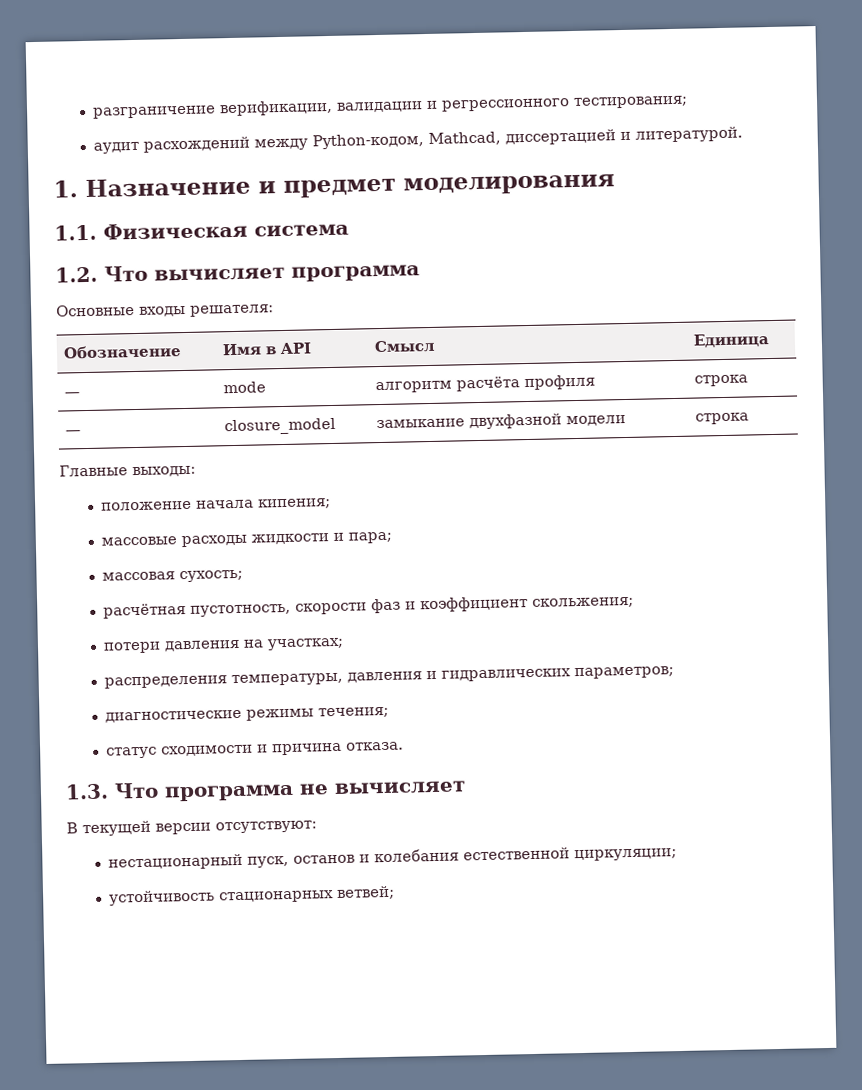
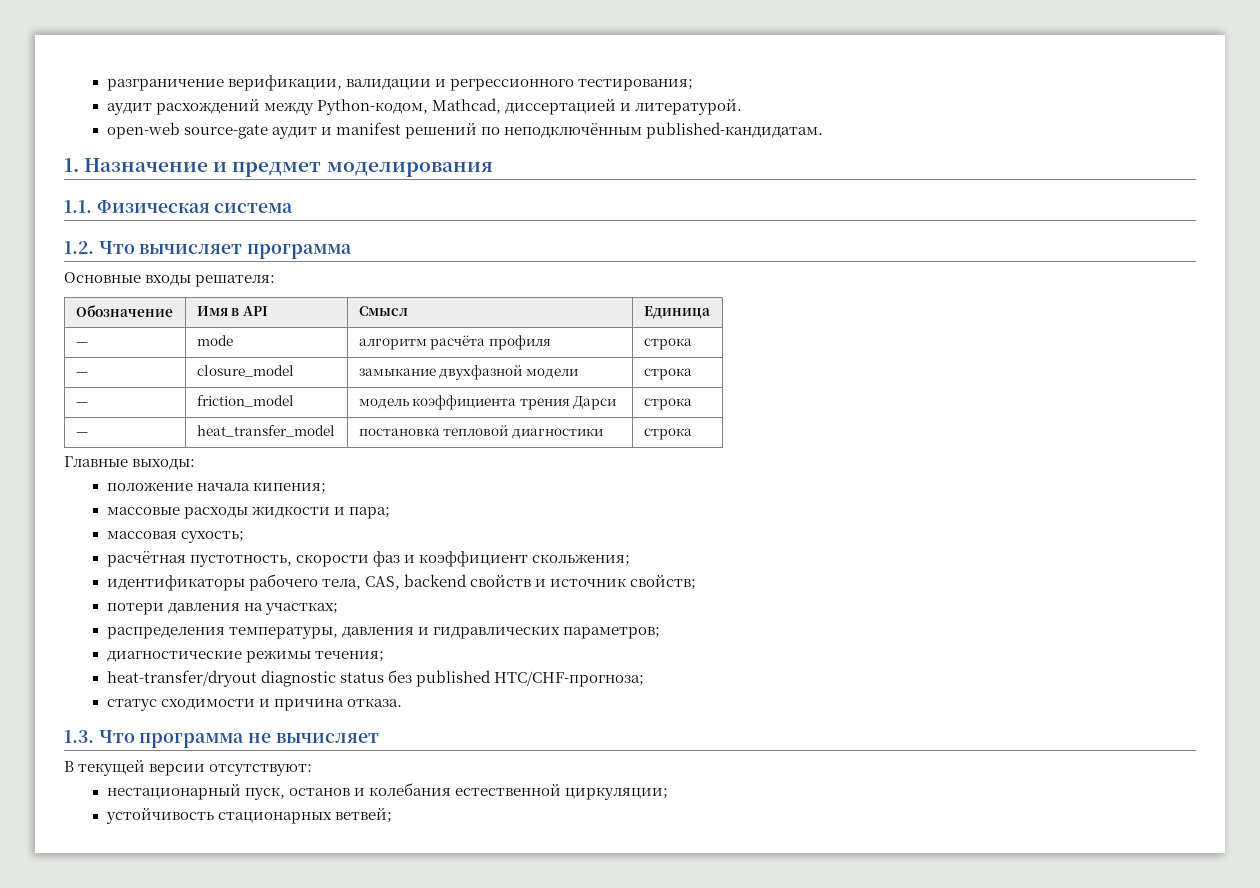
+ open-web source-gate аудит и manifest решений по неподключённым published-кандидатам.
+ — | friction_model | модель коэффициента трения Дарси | строка
+ — | heat_transfer_model | постановка тепловой диагностики | строка
+ идентификаторы рабочего тела, CAS, backend свойств и источник свойств;
+ heat-transfer/dryout diagnostic status без published HTC/CHF-прогноза;

